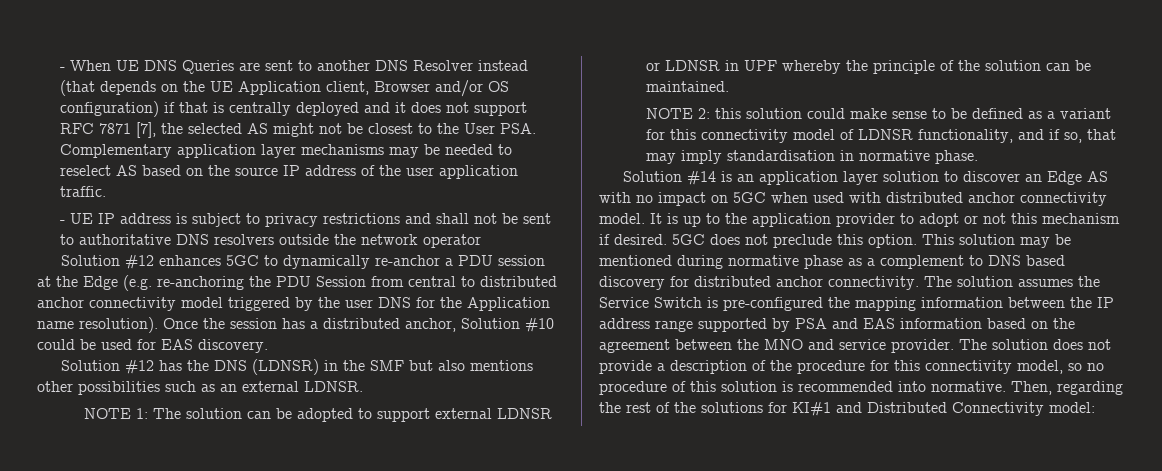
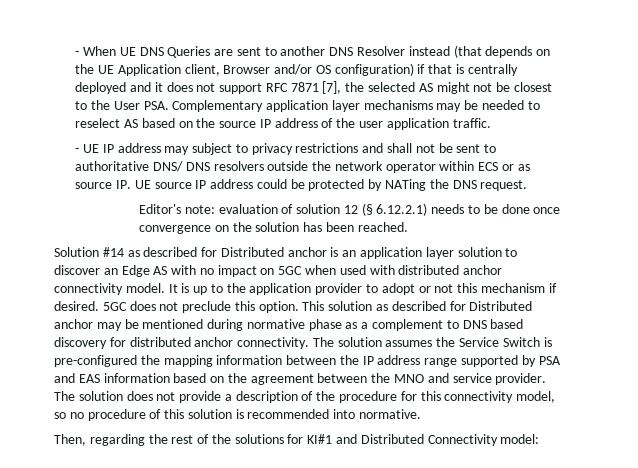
- - UE IP address is subject to privacy restrictions and shall not be sent to authoritative DNS resolvers outside the network operator
- Solution #12 enhances 5GC to dynamically re-anchor a PDU session at the Edge (e.g. re-anchoring the PDU Session from central to distributed anchor connectivity model triggered by the user DNS for the Application name resolution). Once the session has a distributed anchor, Solution #10 could be used for EAS discovery.
- Solution #12 has the DNS (LDNSR) in the SMF but also mentions other possibilities such as an external LDNSR.
- NOTE 1: The solution can be adopted to support external LDNSR or LDNSR in UPF whereby the principle of the solution can be maintained.
- NOTE 2: this solution could make sense to be defined as a variant for this connectivity model of LDNSR functionality, and if so, that may imply standardisation in normative phase.
- Solution #14 is an application layer solution to discover an Edge AS with no impact on 5GC when used with distributed anchor connectivity model.
+ - UE IP address may subject to privacy restrictions and shall not be sent to authoritative DNS/ DNS resolvers outside the network operator within ECS or as source IP. UE source IP address could be protected by NATing the DNS request.
+ Editor's note: evaluation of solution 12 (§ 6.12.2.1) needs to be done once convergence on the solution has been reached.
+ Solution #14 as described for Distributed anchor is an application layer solution to discover an Edge AS with no impact on 5GC when used with distributed anchor connectivity model.
- This solution may be mentioned during normative phase as a complement to DNS based discovery for distributed anchor connectivity.
+ This solution as described for Distributed anchor may be mentioned during normative phase as a complement to DNS based discovery for distributed anchor connectivity.
- The solution does not provide a description of the procedure for this connectivity model, so no procedure of this solution is recommended into normative. Then, regarding the rest of the solutions for KI#1 and Distributed Connectivity model:
+ The solution does not provide a description of the procedure for this connectivity model, so no procedure of this solution is recommended into normative.
+ Then, regarding the rest of the solutions for KI#1 and Distributed Connectivity model:

